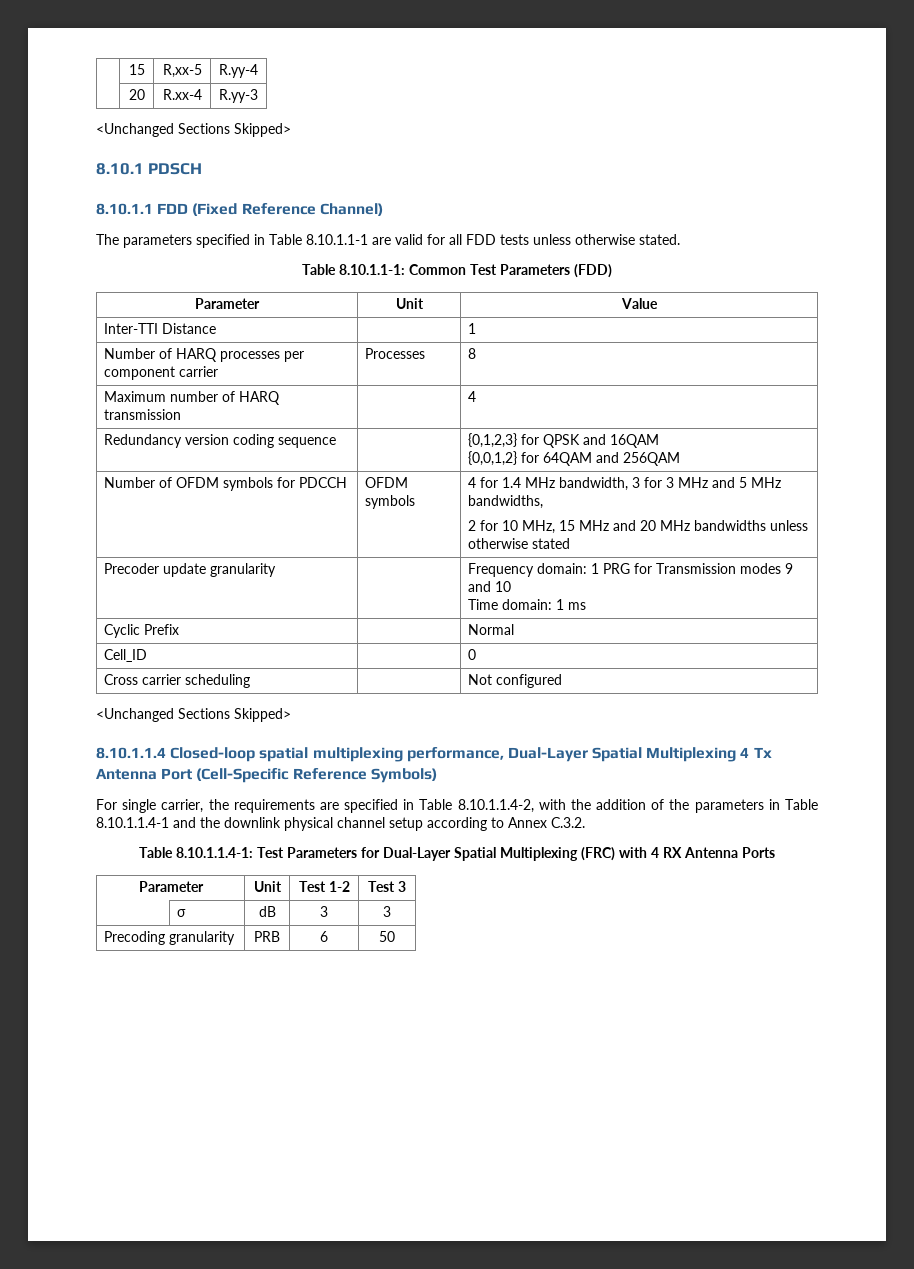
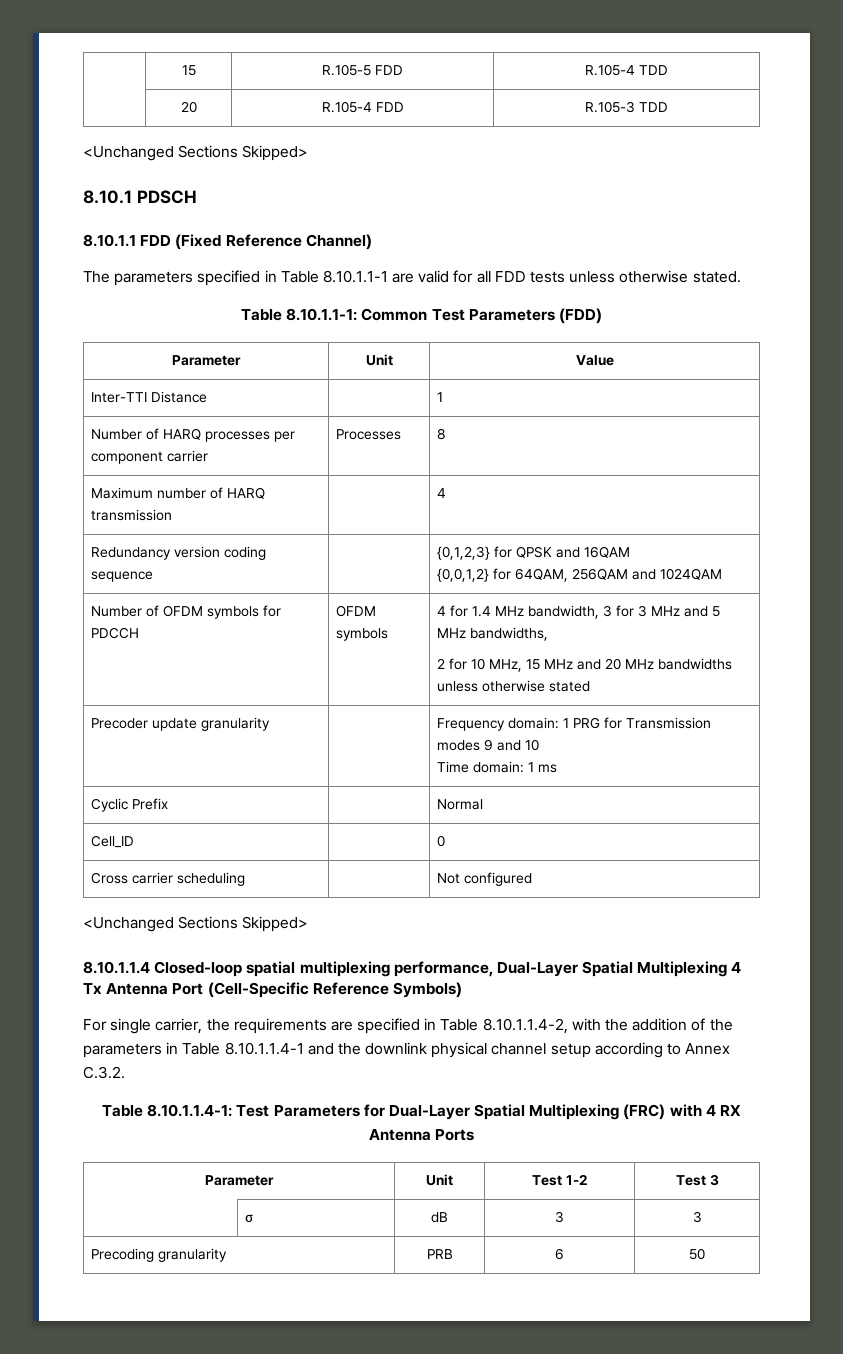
- | 15 | R,xx-5 | R.yy-4
- | 20 | R.xx-4 | R.yy-3
+ | 15 | R.105-5 FDD | R.105-4 TDD
+ | 20 | R.105-4 FDD | R.105-3 TDD
  Redundancy version coding sequence | | {0,1,2,3} for QPSK and 16QAM
- {0,0,1,2} for 64QAM and 256QAM
+ {0,0,1,2} for 64QAM, 256QAM and 1024QAM

